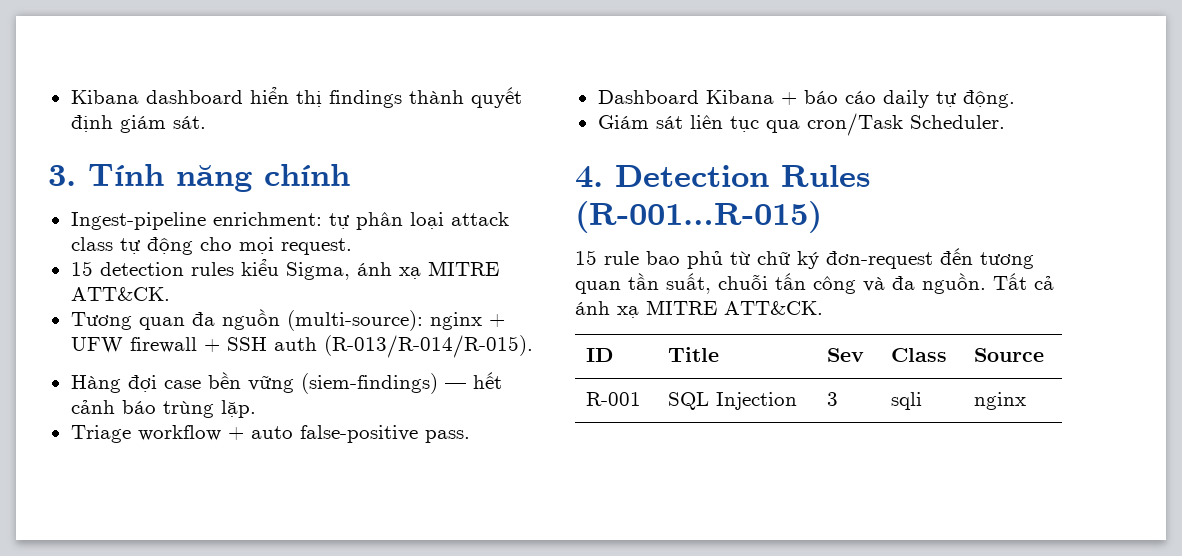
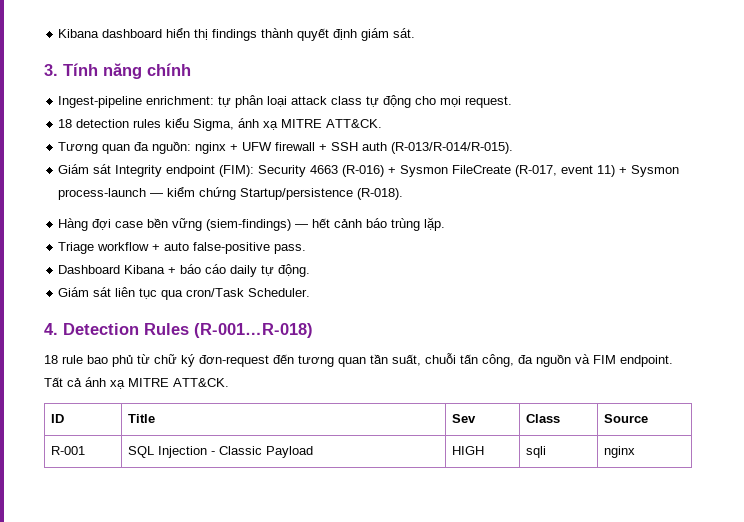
- 15 detection rules kiểu Sigma, ánh xạ MITRE ATT&CK.
+ 18 detection rules kiểu Sigma, ánh xạ MITRE ATT&CK.
- Tương quan đa nguồn (multi-source): nginx + UFW firewall + SSH auth (R-013/R-014/R-015).
+ Tương quan đa nguồn: nginx + UFW firewall + SSH auth (R-013/R-014/R-015).
+ Giám sát Integrity endpoint (FIM): Security 4663 (R-016) + Sysmon FileCreate (R-017, event 11) + Sysmon process-launch — kiểm chứng Startup/persistence (R-018).
- 4. Detection Rules (R-001…R-015)
- 15 rule bao phủ từ chữ ký đơn-request đến tương quan tần suất, chuỗi tấn công và đa nguồn.
+ 4. Detection Rules (R-001…R-018)
+ 18 rule bao phủ từ chữ ký đơn-request đến tương quan tần suất, chuỗi tấn công, đa nguồn và FIM endpoint.
- R-001 | SQL Injection | 3 | sqli | nginx
+ R-001 | SQL Injection - Classic Payload | HIGH | sqli | nginx

